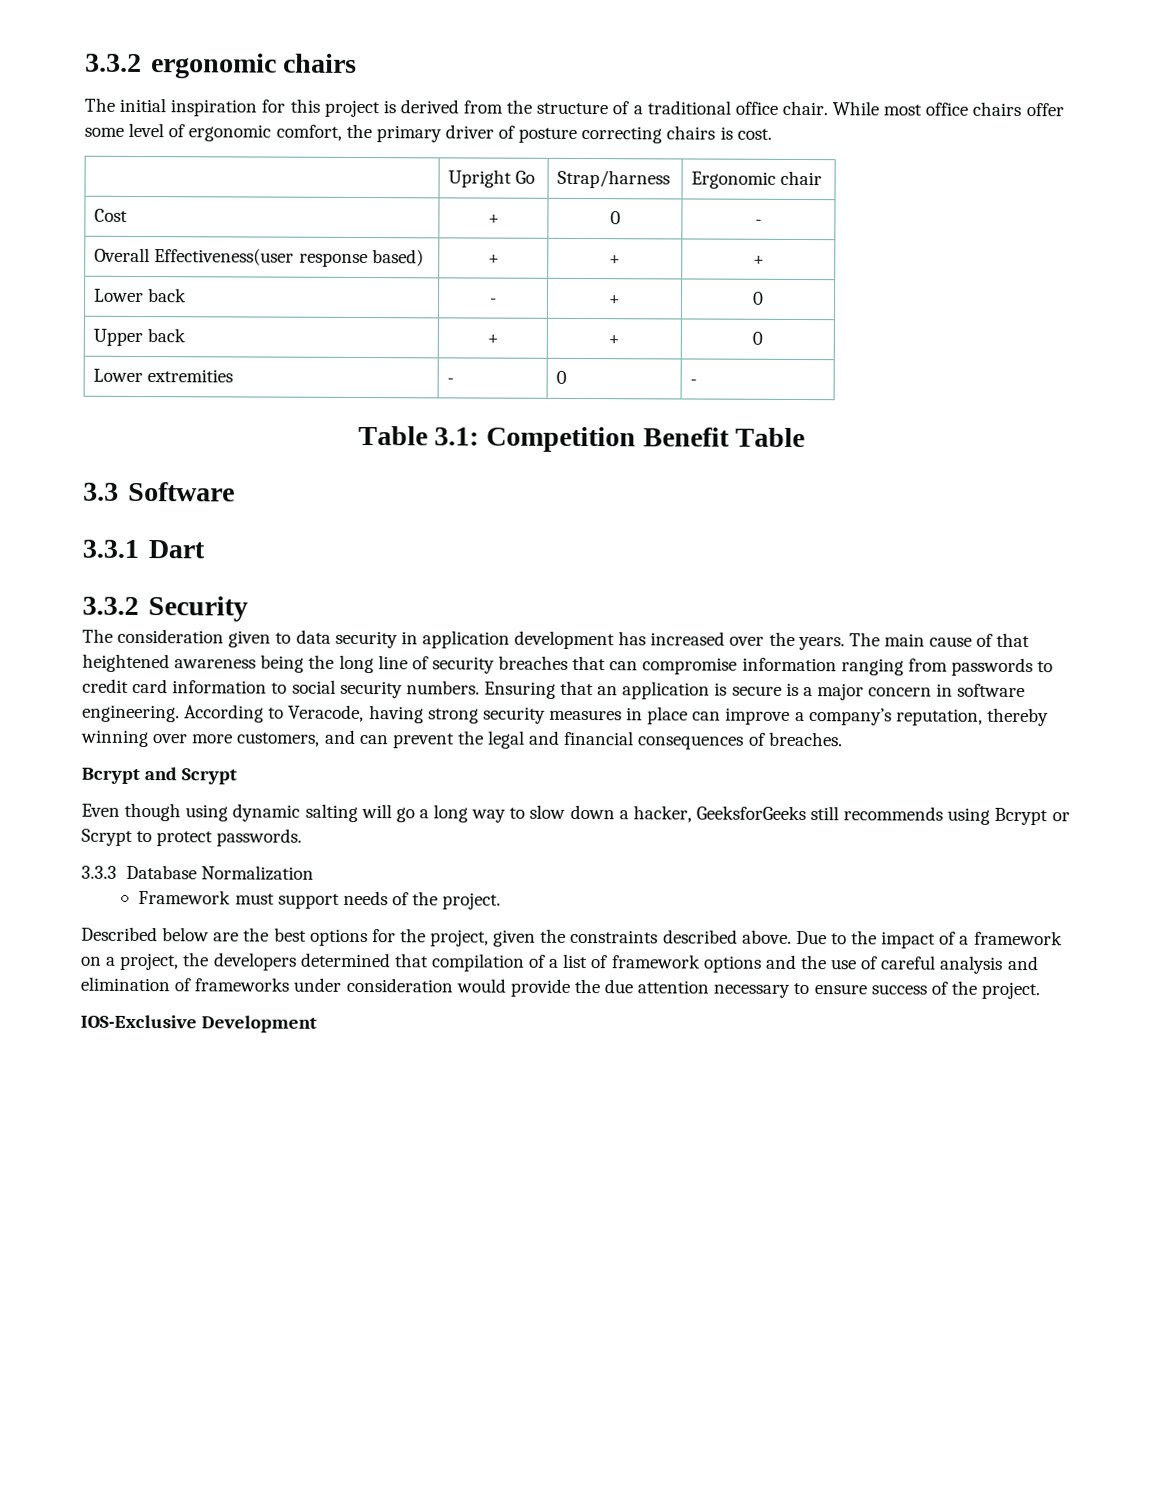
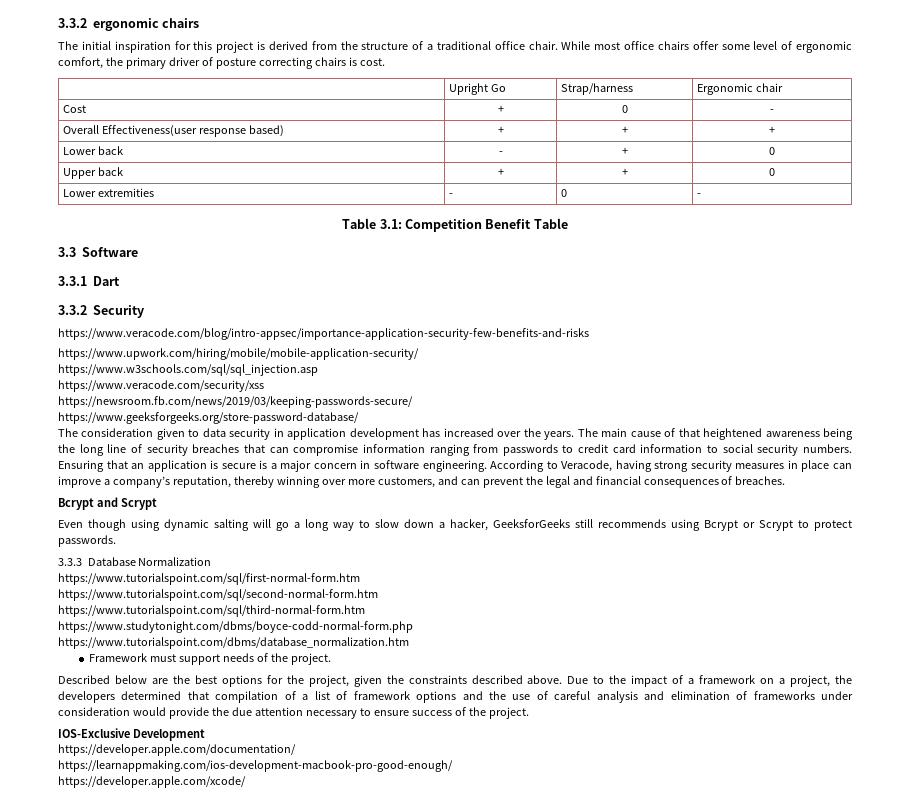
+ https://www.veracode.com/blog/intro-appsec/importance-application-security-few-benefits-and-risks
+ https://www.upwork.com/hiring/mobile/mobile-application-security/
+ https://www.w3schools.com/sql/sql_injection.asp
+ https://www.veracode.com/security/xss
+ https://newsroom.fb.com/news/2019/03/keeping-passwords-secure/
+ https://www.geeksforgeeks.org/store-password-database/
+ https://www.tutorialspoint.com/sql/first-normal-form.htm
+ https://www.tutorialspoint.com/sql/second-normal-form.htm
+ https://www.tutorialspoint.com/sql/third-normal-form.htm
+ https://www.studytonight.com/dbms/boyce-codd-normal-form.php
+ https://www.tutorialspoint.com/dbms/database_normalization.htm
+ https://developer.apple.com/documentation/
+ https://learnappmaking.com/ios-development-macbook-pro-good-enough/
+ https://developer.apple.com/xcode/

